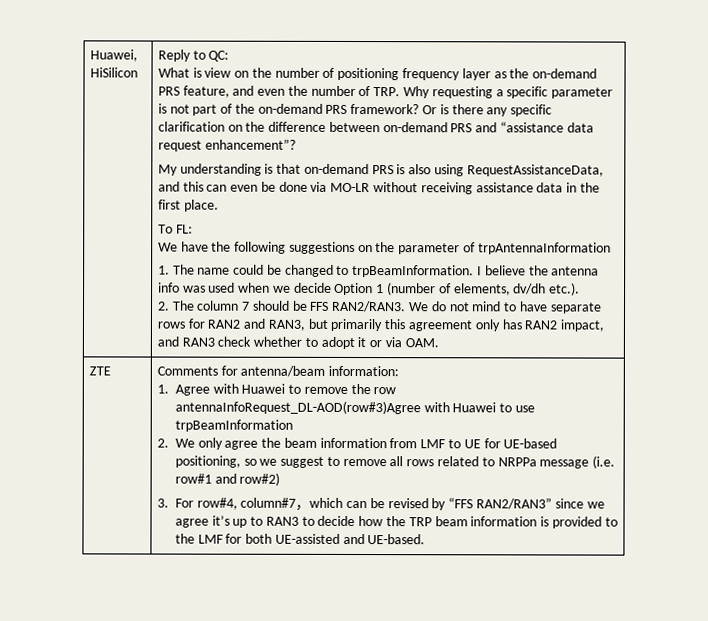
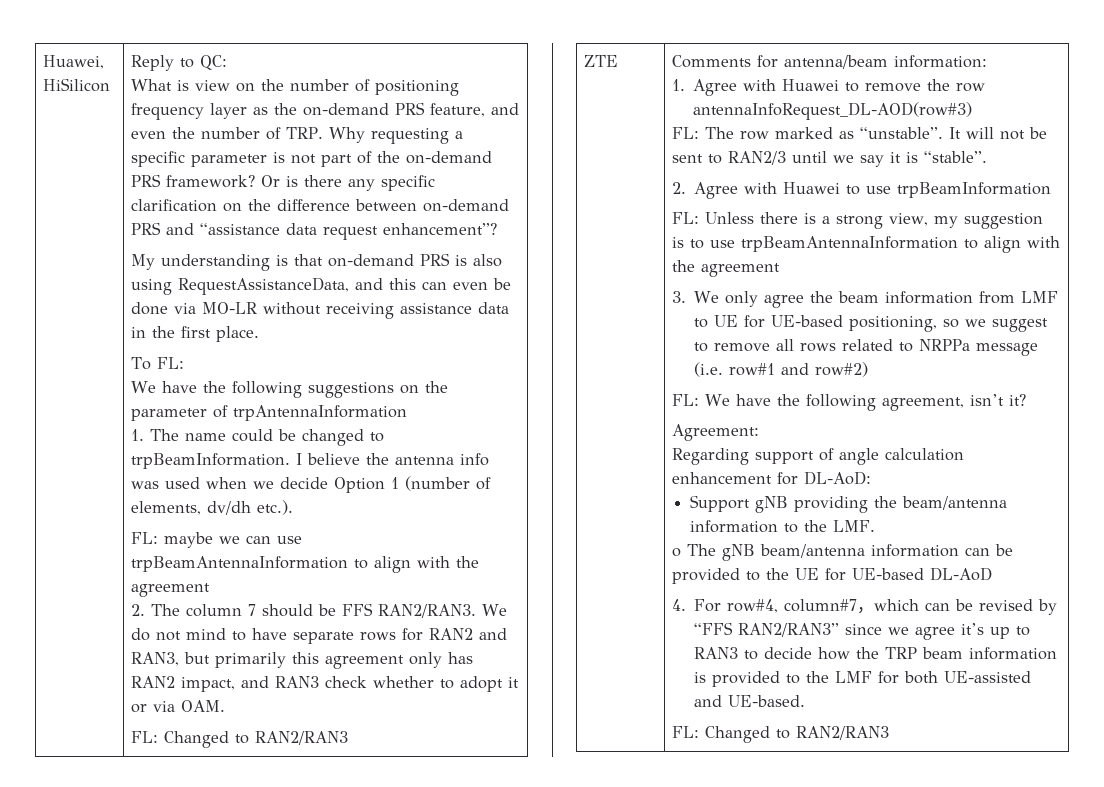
+ FL: maybe we can use trpBeamAntennaInformation to align with the agreement
  We do not mind to have separate rows for RAN2 and RAN3, but primarily this agreement only has RAN2 impact, and RAN3 check whether to adopt it or via OAM.
+ FL: Changed to RAN2/RAN3
- 1. Agree with Huawei to remove the row antennaInfoRequest_DL-AOD(row#3)Agree with Huawei to use trpBeamInformation
+ 1. Agree with Huawei to remove the row antennaInfoRequest_DL-AOD(row#3)
+ FL: The row marked as “unstable”. It will not be sent to RAN2/3 until we say it is “stable”.
+ 2. Agree with Huawei to use trpBeamInformation
- 2. We only agree the beam information from LMF to UE for UE-based positioning, so we suggest to remove all rows related to NRPPa message (i.e. row#1 and row#2)
+ FL: Unless there is a strong view, my suggestion is to use trpBeamAntennaInformation to align with the agreement
+ 3. We only agree the beam information from LMF to UE for UE-based positioning, so we suggest to remove all rows related to NRPPa message (i.e. row#1 and row#2)
- 3. For row#4, column#7，which can be revised by “FFS RAN2/RAN3” since we agree it’s up to RAN3 to decide how the TRP beam information is provided to the LMF for both UE-assisted and UE-based.
+ FL: We have the following agreement, isn’t it?
+ Agreement:
+ Regarding support of angle calculation enhancement for DL-AoD:
+ Support gNB providing the beam/antenna information to the LMF.
+ o The gNB beam/antenna information can be provided to the UE for UE-based DL-AoD
+ 4. For row#4, column#7，which can be revised by “FFS RAN2/RAN3” since we agree it’s up to RAN3 to decide how the TRP beam information is provided to the LMF for both UE-assisted and UE-based.
+ FL: Changed to RAN2/RAN3

